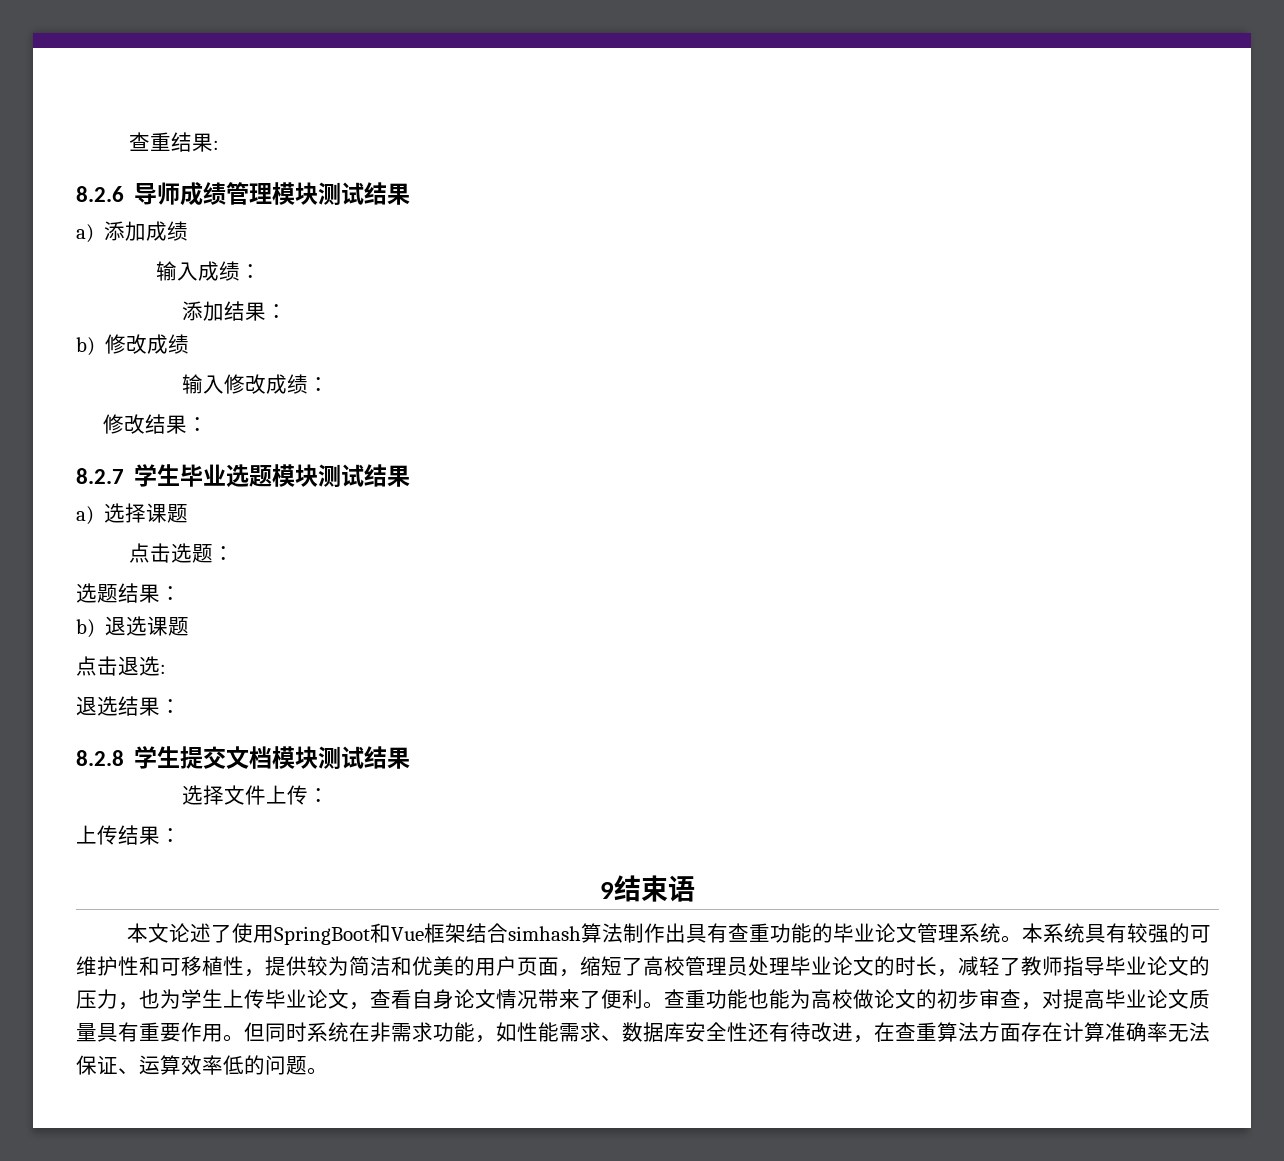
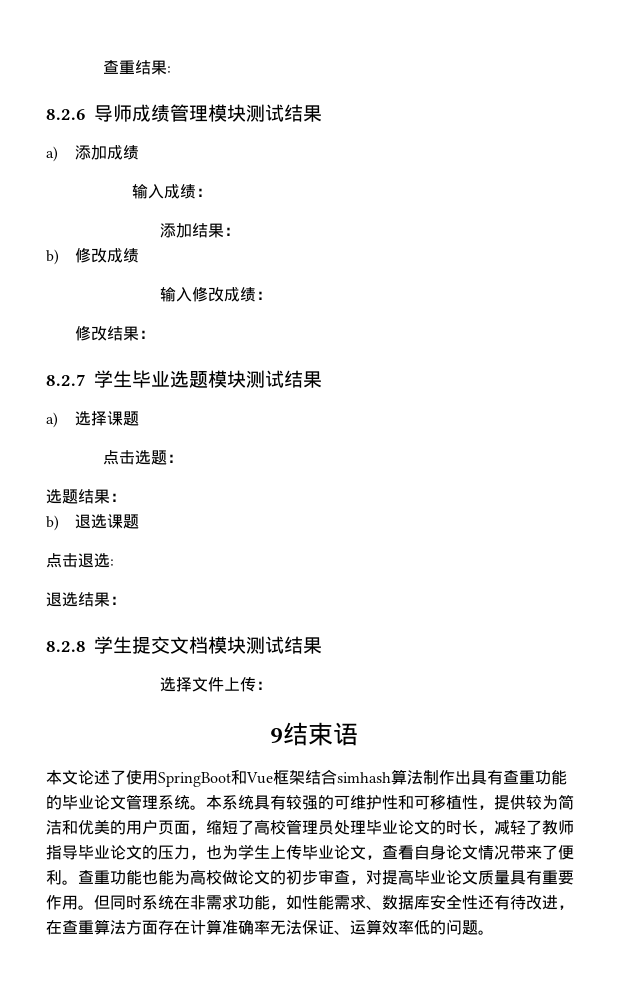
- 上传结果：

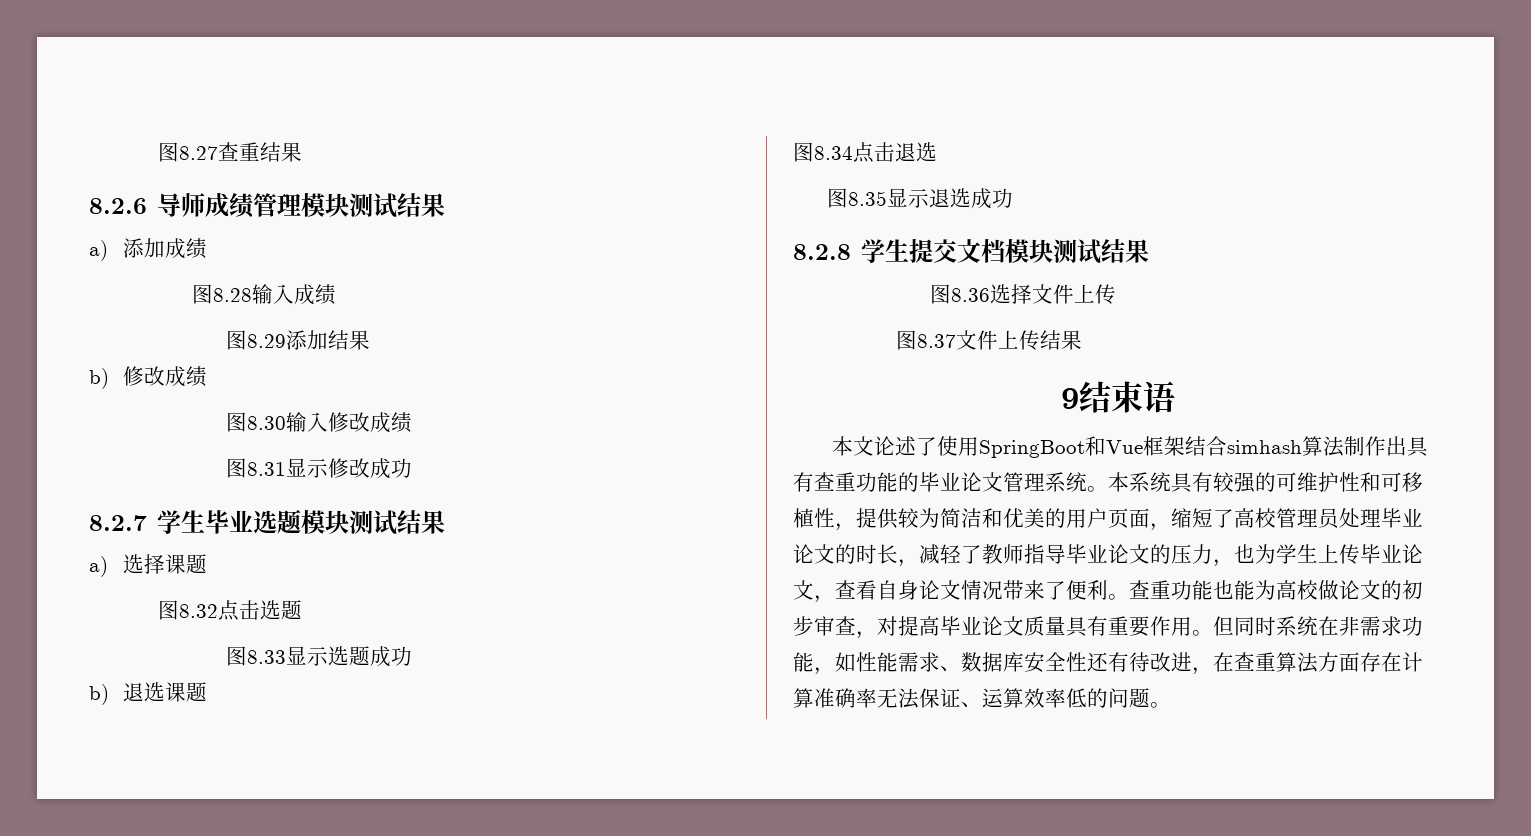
- 查重结果:
+ 图8.27查重结果
- 输入成绩：
- 添加结果：
+ 图8.28输入成绩
+ 图8.29添加结果
- 输入修改成绩：
- 修改结果：
+ 图8.30输入修改成绩
+ 图8.31显示修改成功
- 点击选题：
- 选题结果：
+ 图8.32点击选题
+ 图8.33显示选题成功
- 点击退选:
- 退选结果：
+ 图8.34点击退选
+ 图8.35显示退选成功
- 选择文件上传：
+ 图8.36选择文件上传
+ 图8.37文件上传结果

